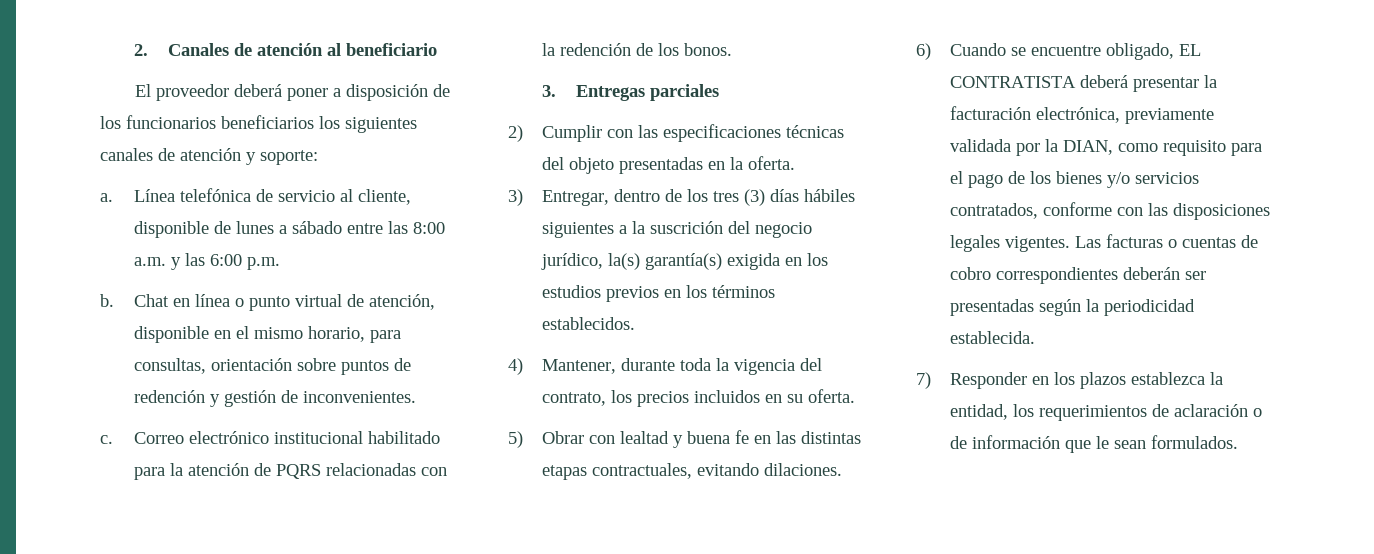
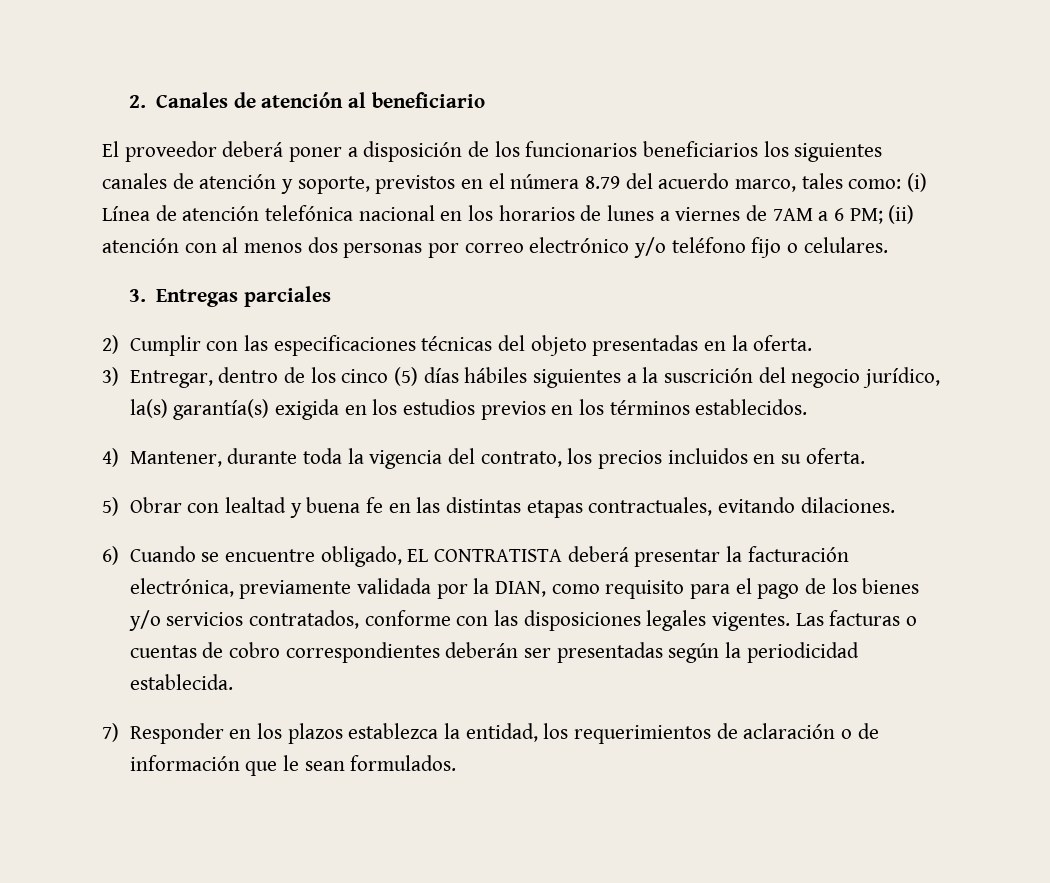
- El proveedor deberá poner a disposición de los funcionarios beneficiarios los siguientes canales de atención y soporte:
- a. Línea telefónica de servicio al cliente, disponible de lunes a sábado entre las 8:00 a.m. y las 6:00 p.m.
- b. Chat en línea o punto virtual de atención, disponible en el mismo horario, para consultas, orientación sobre puntos de redención y gestión de inconvenientes.
- c. Correo electrónico institucional habilitado para la atención de PQRS relacionadas con la redención de los bonos.
+ El proveedor deberá poner a disposición de los funcionarios beneficiarios los siguientes canales de atención y soporte, previstos en el númera 8.79 del acuerdo marco, tales como: (i) Línea de atención telefónica nacional en los horarios de lunes a viernes de 7AM a 6 PM; (ii) atención con al menos dos personas por correo electrónico y/o teléfono fijo o celulares.
- 3) Entregar, dentro de los tres (3) días hábiles siguientes a la suscrición del negocio jurídico, la(s) garantía(s) exigida en los estudios previos en los términos establecidos.
+ 3) Entregar, dentro de los cinco (5) días hábiles siguientes a la suscrición del negocio jurídico, la(s) garantía(s) exigida en los estudios previos en los términos establecidos.

